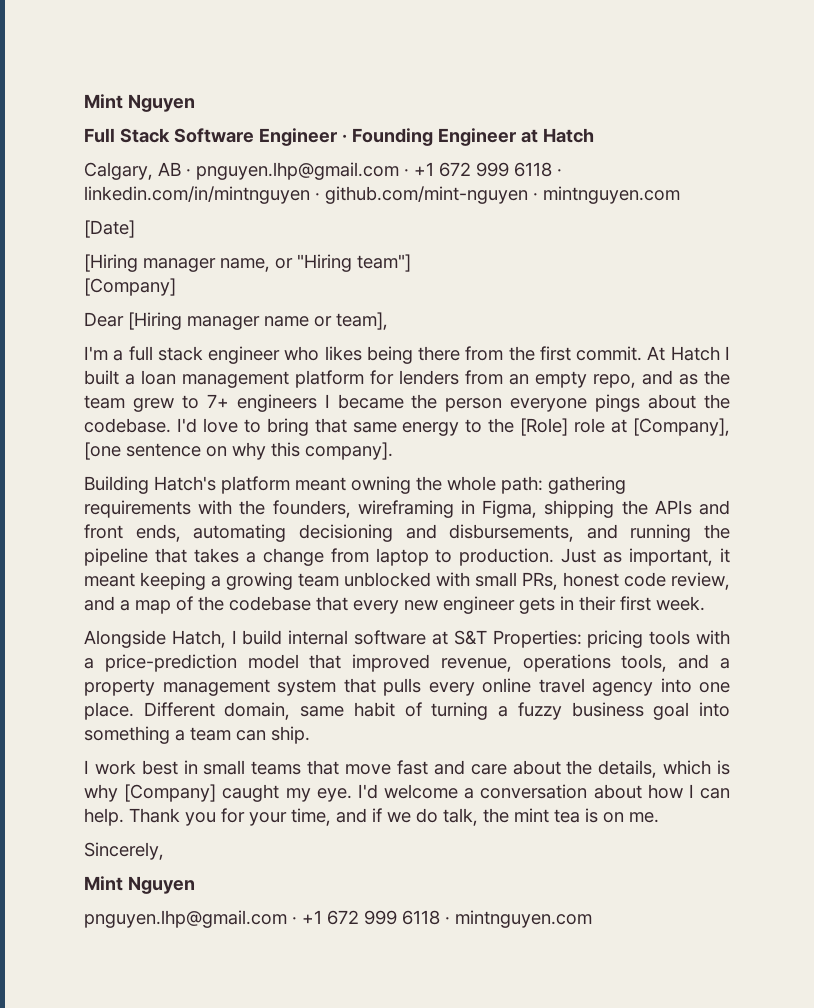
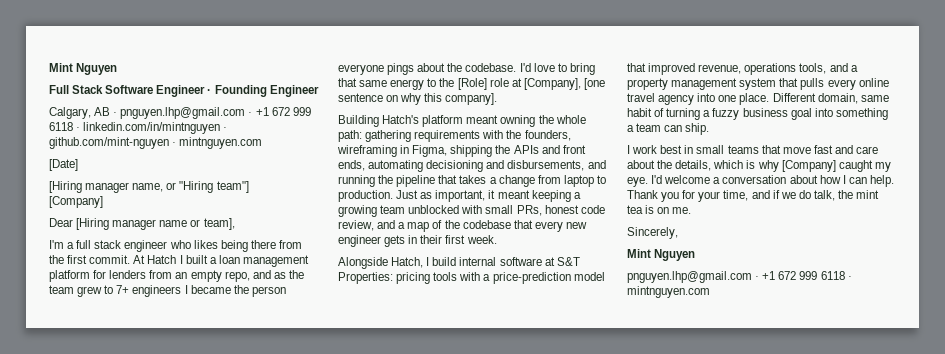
- Full Stack Software Engineer · Founding Engineer at Hatch
+ Full Stack Software Engineer · Founding Engineer

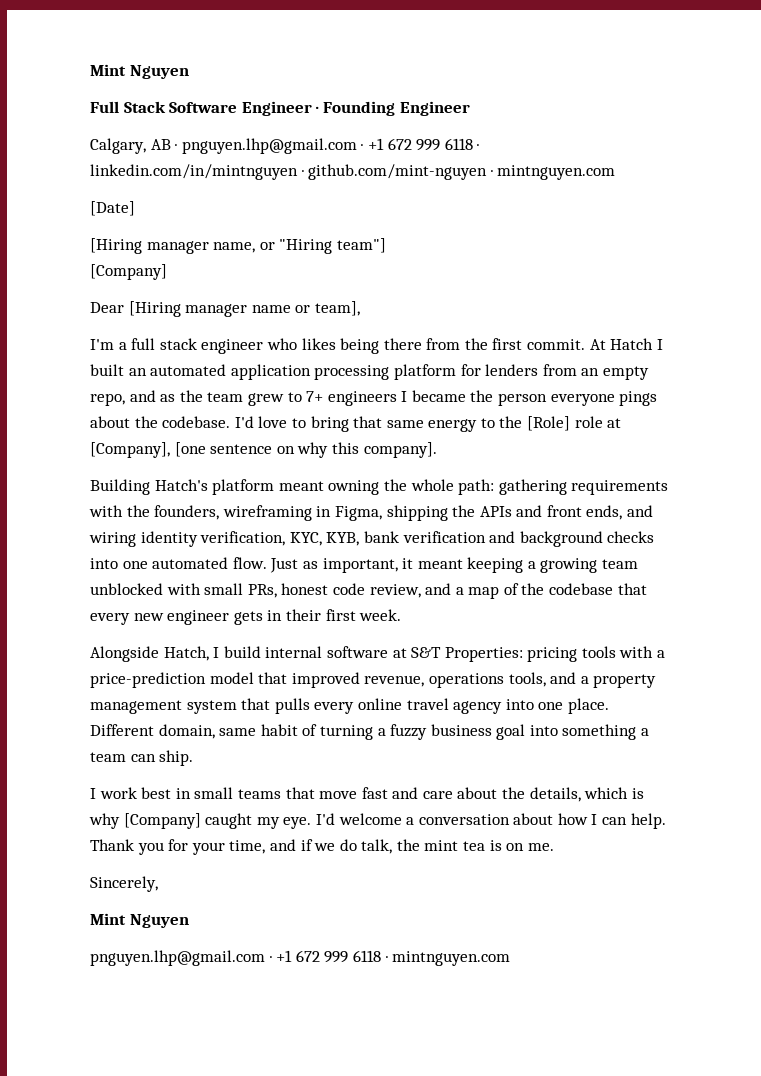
- At Hatch I built a loan management platform for lenders from an empty repo, and as the team grew to 7+ engineers I became the person everyone pings about the codebase.
+ At Hatch I built an automated application processing platform for lenders from an empty repo, and as the team grew to 7+ engineers I became the person everyone pings about the codebase.
- Building Hatch's platform meant owning the whole path: gathering requirements with the founders, wireframing in Figma, shipping the APIs and front ends, automating decisioning and disbursements, and running the pipeline that takes a change from laptop to production.
+ Building Hatch's platform meant owning the whole path: gathering requirements with the founders, wireframing in Figma, shipping the APIs and front ends, and wiring identity verification, KYC, KYB, bank verification and background checks into one automated flow.

